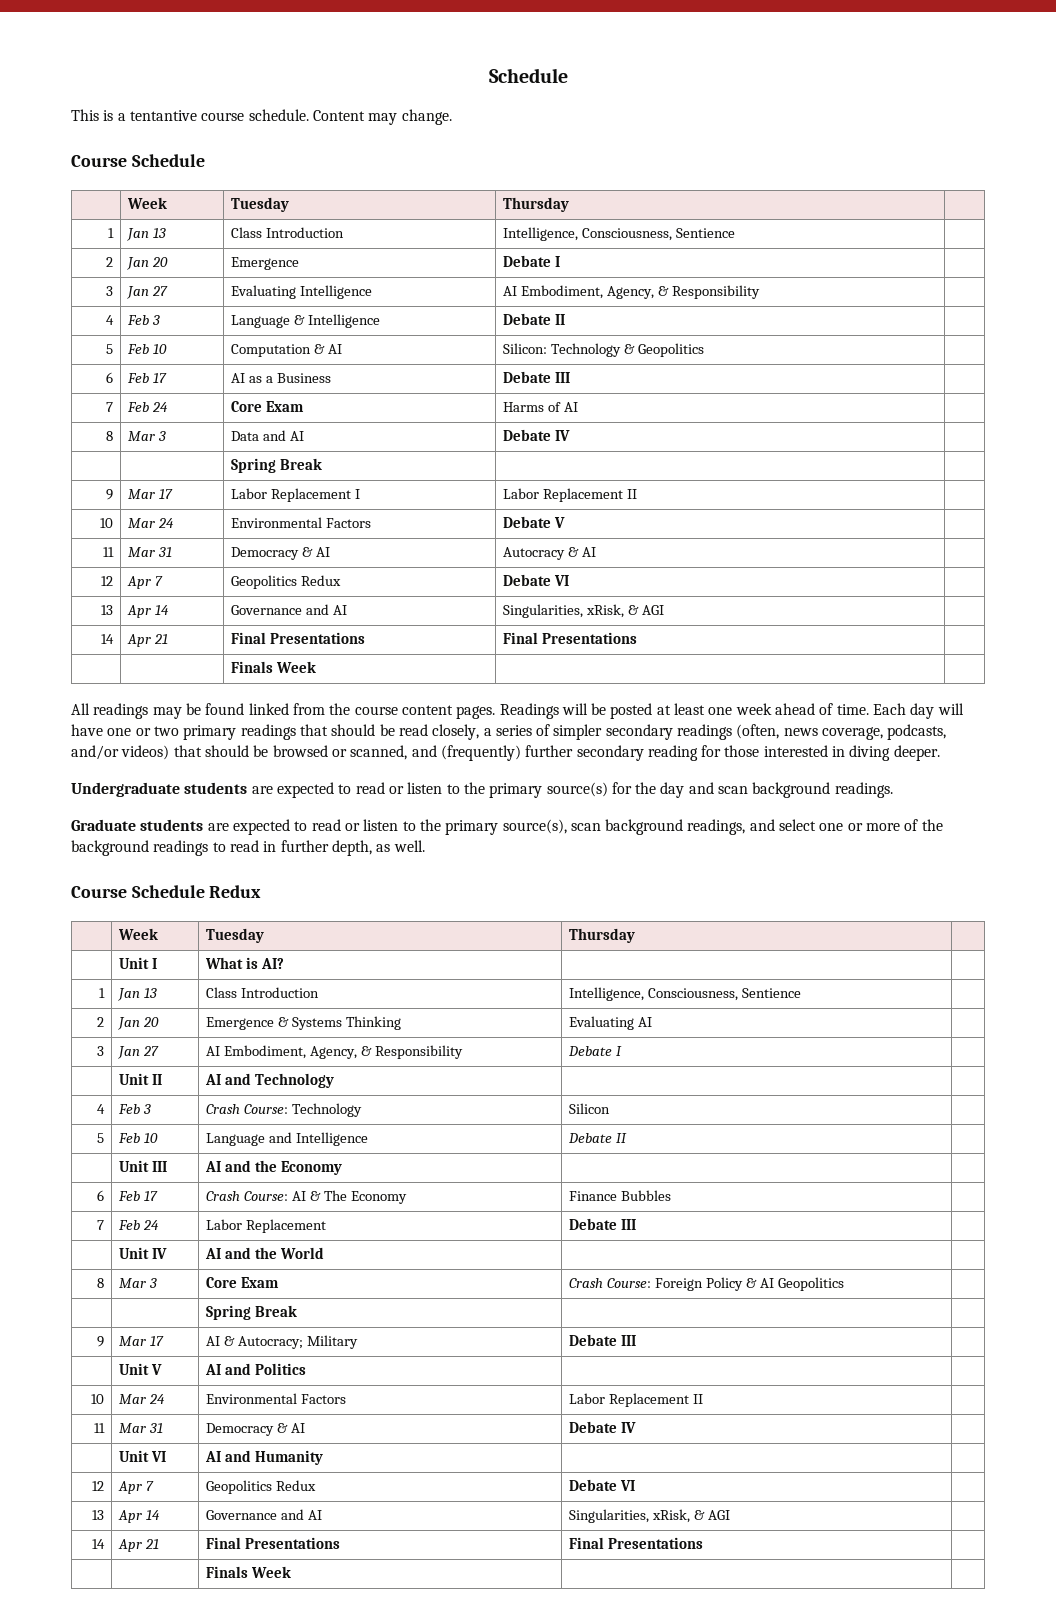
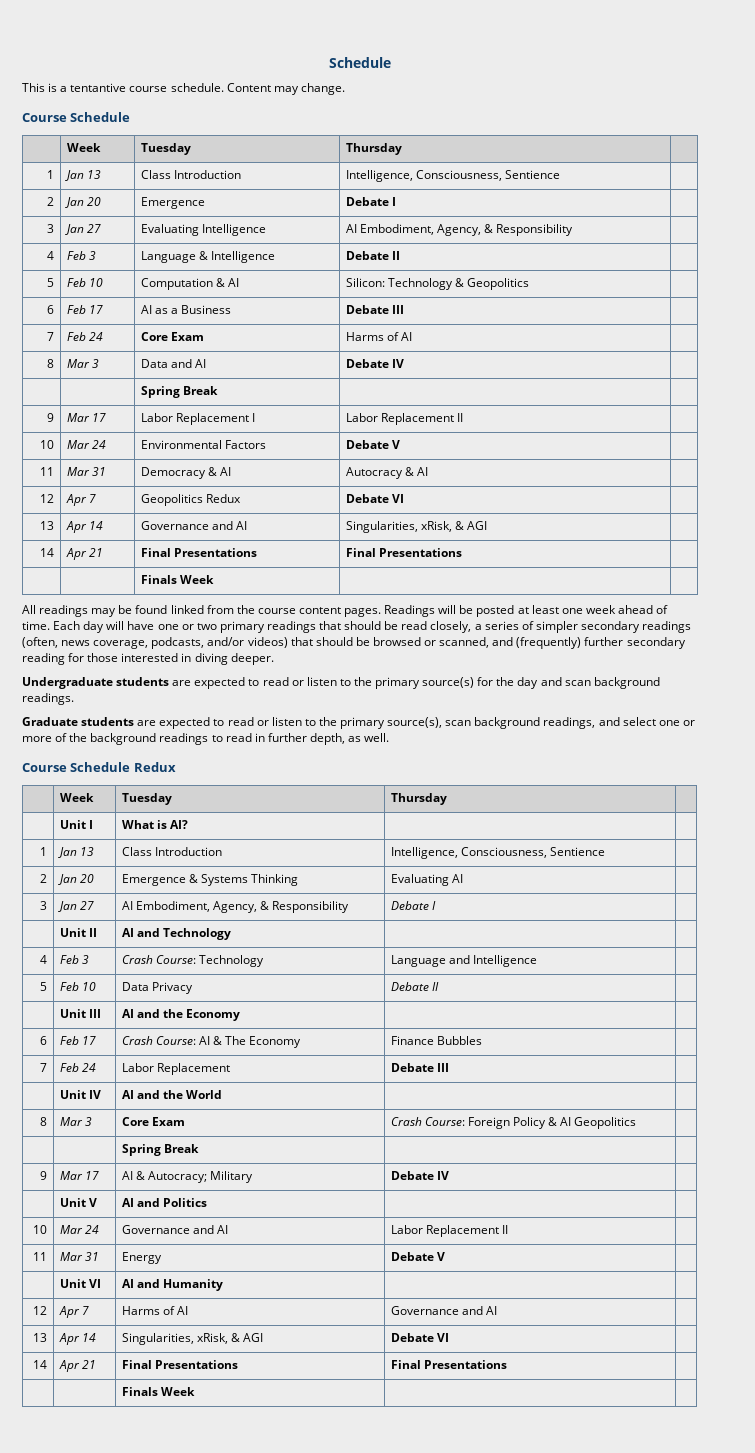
- 4 | Feb 3 | Crash Course: Technology | Silicon |
- 5 | Feb 10 | Language and Intelligence | Debate II |
+ 4 | Feb 3 | Crash Course: Technology | Language and Intelligence |
+ 5 | Feb 10 | Data Privacy | Debate II |
- 9 | Mar 17 | AI & Autocracy; Military | Debate III |
+ 9 | Mar 17 | AI & Autocracy; Military | Debate IV |
- 10 | Mar 24 | Environmental Factors | Labor Replacement II |
+ 10 | Mar 24 | Governance and AI | Labor Replacement II |
- 11 | Mar 31 | Democracy & AI | Debate IV |
+ 11 | Mar 31 | Energy | Debate V |
  | Unit VI | AI and Humanity | |
- 12 | Apr 7 | Geopolitics Redux | Debate VI |
- 13 | Apr 14 | Governance and AI | Singularities, xRisk, & AGI |
+ 12 | Apr 7 | Harms of AI | Governance and AI |
+ 13 | Apr 14 | Singularities, xRisk, & AGI | Debate VI |

